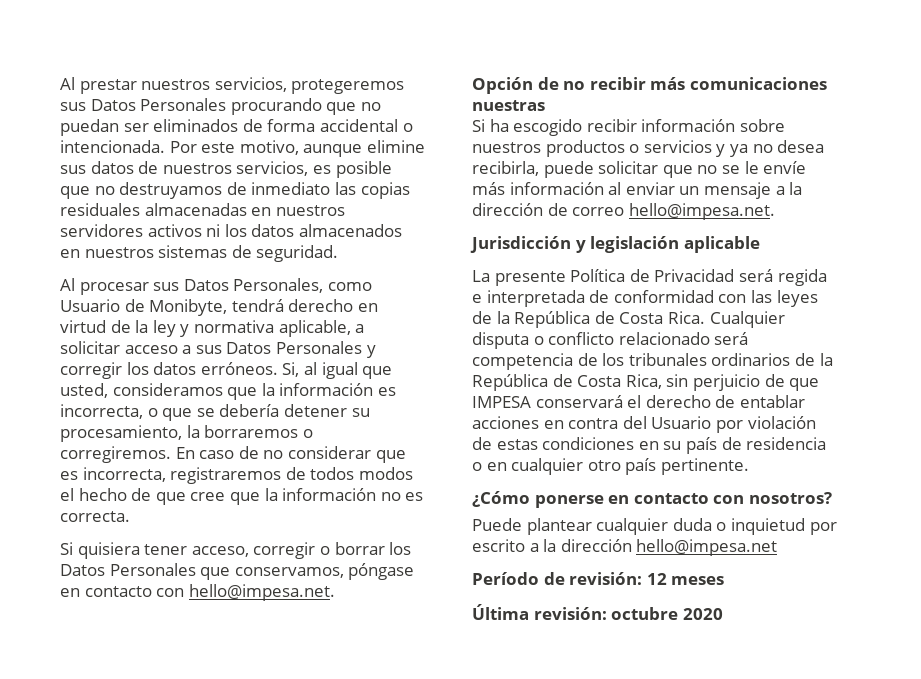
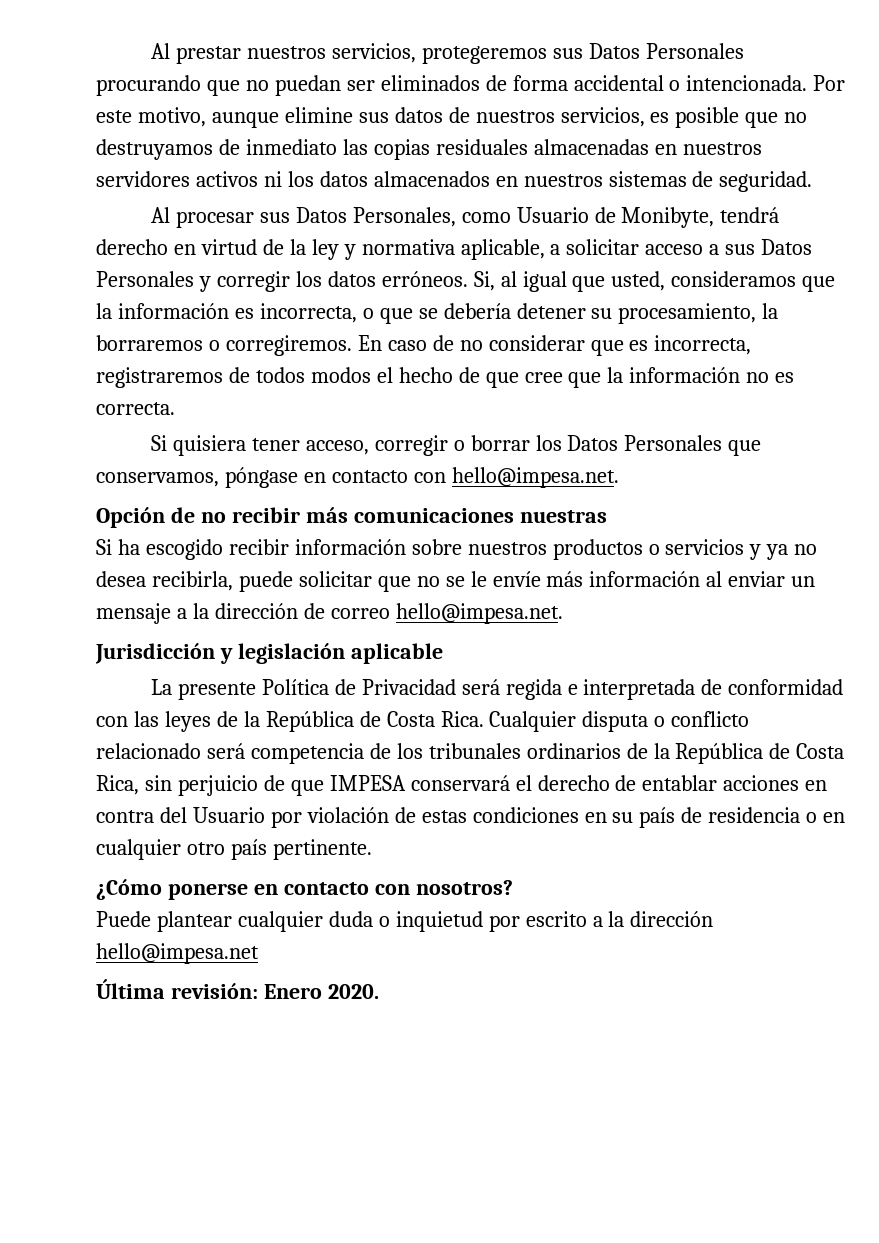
- Período de revisión: 12 meses
- Última revisión: octubre 2020
+ Última revisión: Enero 2020.

